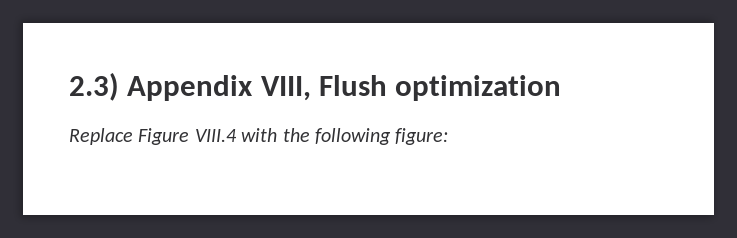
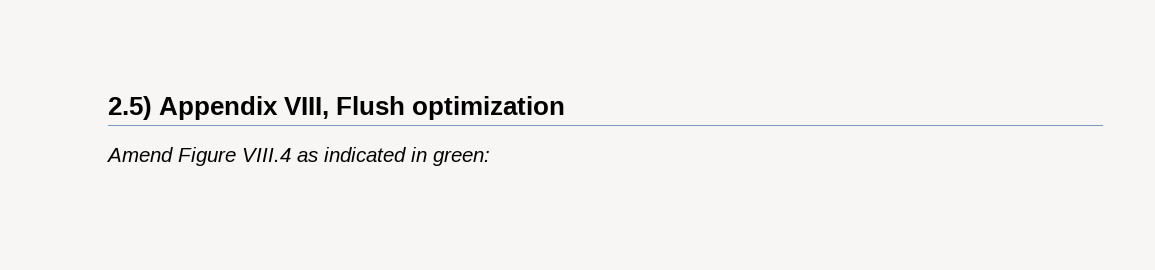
- 2.3) Appendix VIII, Flush optimization
+ 2.5) Appendix VIII, Flush optimization
- Replace Figure VIII.4 with the following figure:
+ Amend Figure VIII.4 as indicated in green:

